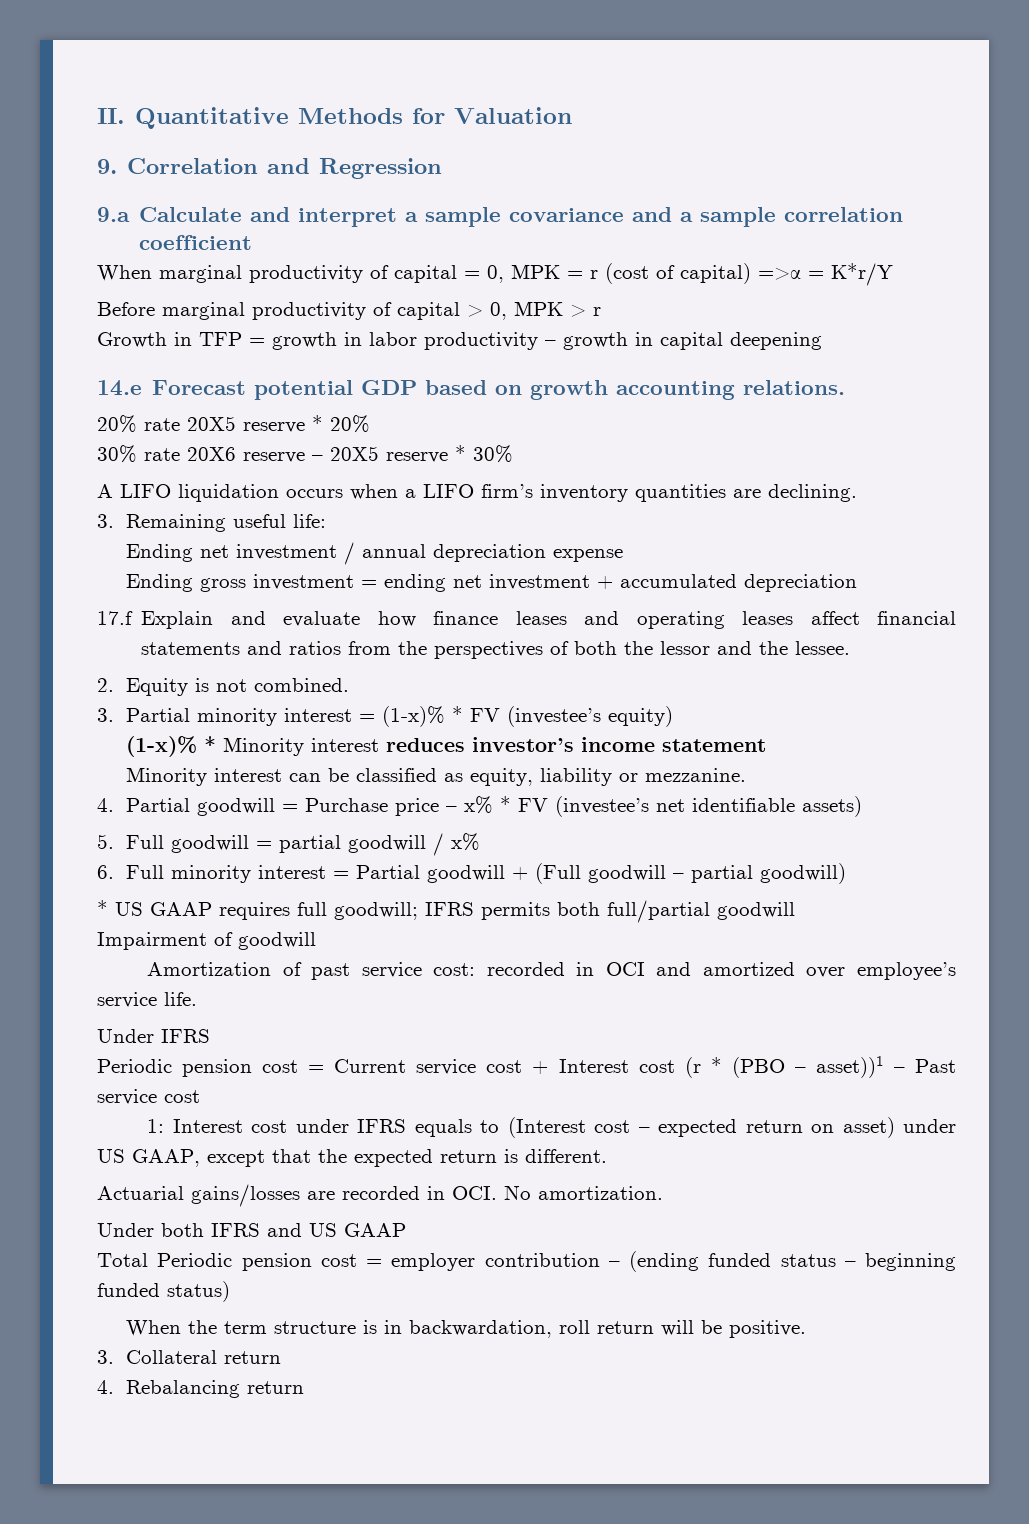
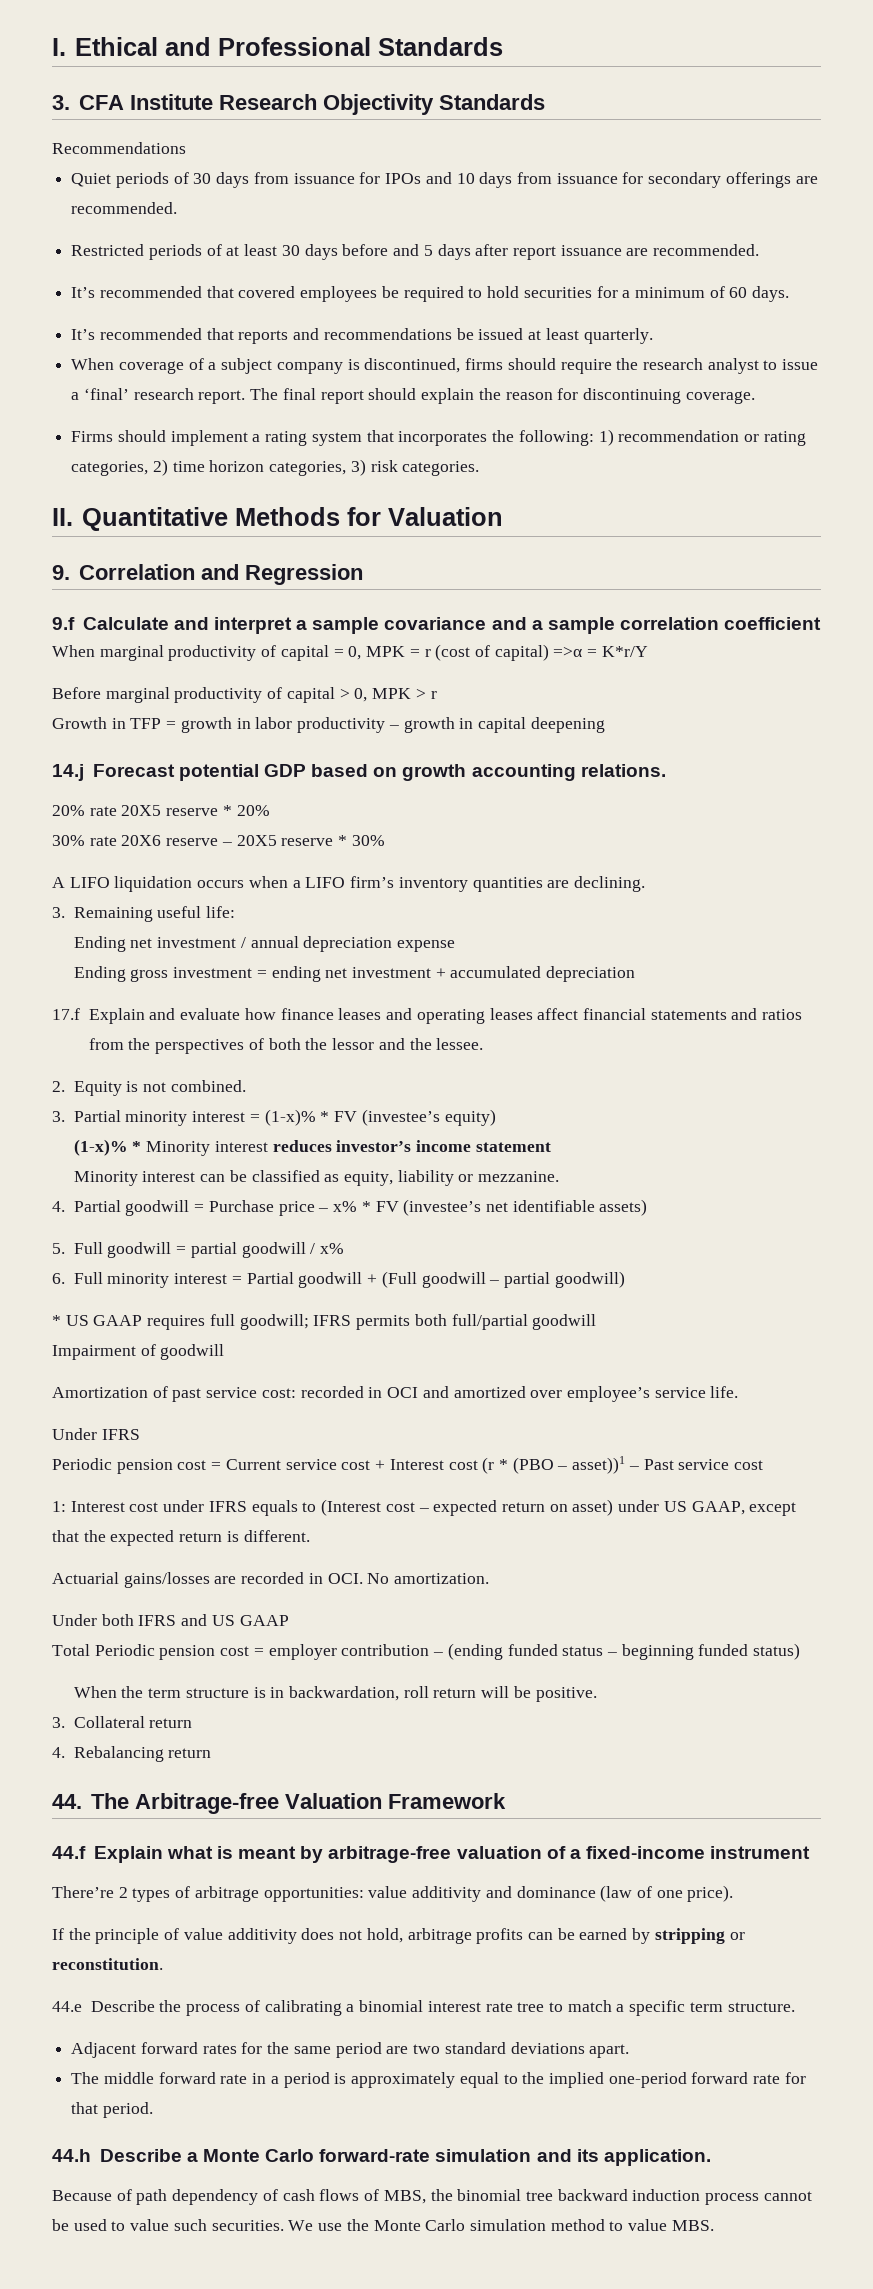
+ I. Ethical and Professional Standards
+ 3. CFA Institute Research Objectivity Standards
+ Recommendations
+ Quiet periods of 30 days from issuance for IPOs and 10 days from issuance for secondary offerings are recommended.
+ Restricted periods of at least 30 days before and 5 days after report issuance are recommended.
+ It’s recommended that covered employees be required to hold securities for a minimum of 60 days.
+ It’s recommended that reports and recommendations be issued at least quarterly.
+ When coverage of a subject company is discontinued, firms should require the research analyst to issue a ‘final’ research report. The final report should explain the reason for discontinuing coverage.
+ Firms should implement a rating system that incorporates the following: 1) recommendation or rating categories, 2) time horizon categories, 3) risk categories.
- 9.a Calculate and interpret a sample covariance and a sample correlation coefficient
+ 9.f Calculate and interpret a sample covariance and a sample correlation coefficient
- 14.e Forecast potential GDP based on growth accounting relations.
+ 14.j Forecast potential GDP based on growth accounting relations.
+ 44. The Arbitrage-free Valuation Framework
+ 44.f Explain what is meant by arbitrage-free valuation of a fixed-income instrument
+ There’re 2 types of arbitrage opportunities: value additivity and dominance (law of one price).
+ If the principle of value additivity does not hold, arbitrage profits can be earned by stripping or reconstitution.
+ 44.e Describe the process of calibrating a binomial interest rate tree to match a specific term structure.
+ Adjacent forward rates for the same period are two standard deviations apart.
+ The middle forward rate in a period is approximately equal to the implied one-period forward rate for that period.
+ 44.h Describe a Monte Carlo forward-rate simulation and its application.
+ Because of path dependency of cash flows of MBS, the binomial tree backward induction process cannot be used to value such securities. We use the Monte Carlo simulation method to value MBS.

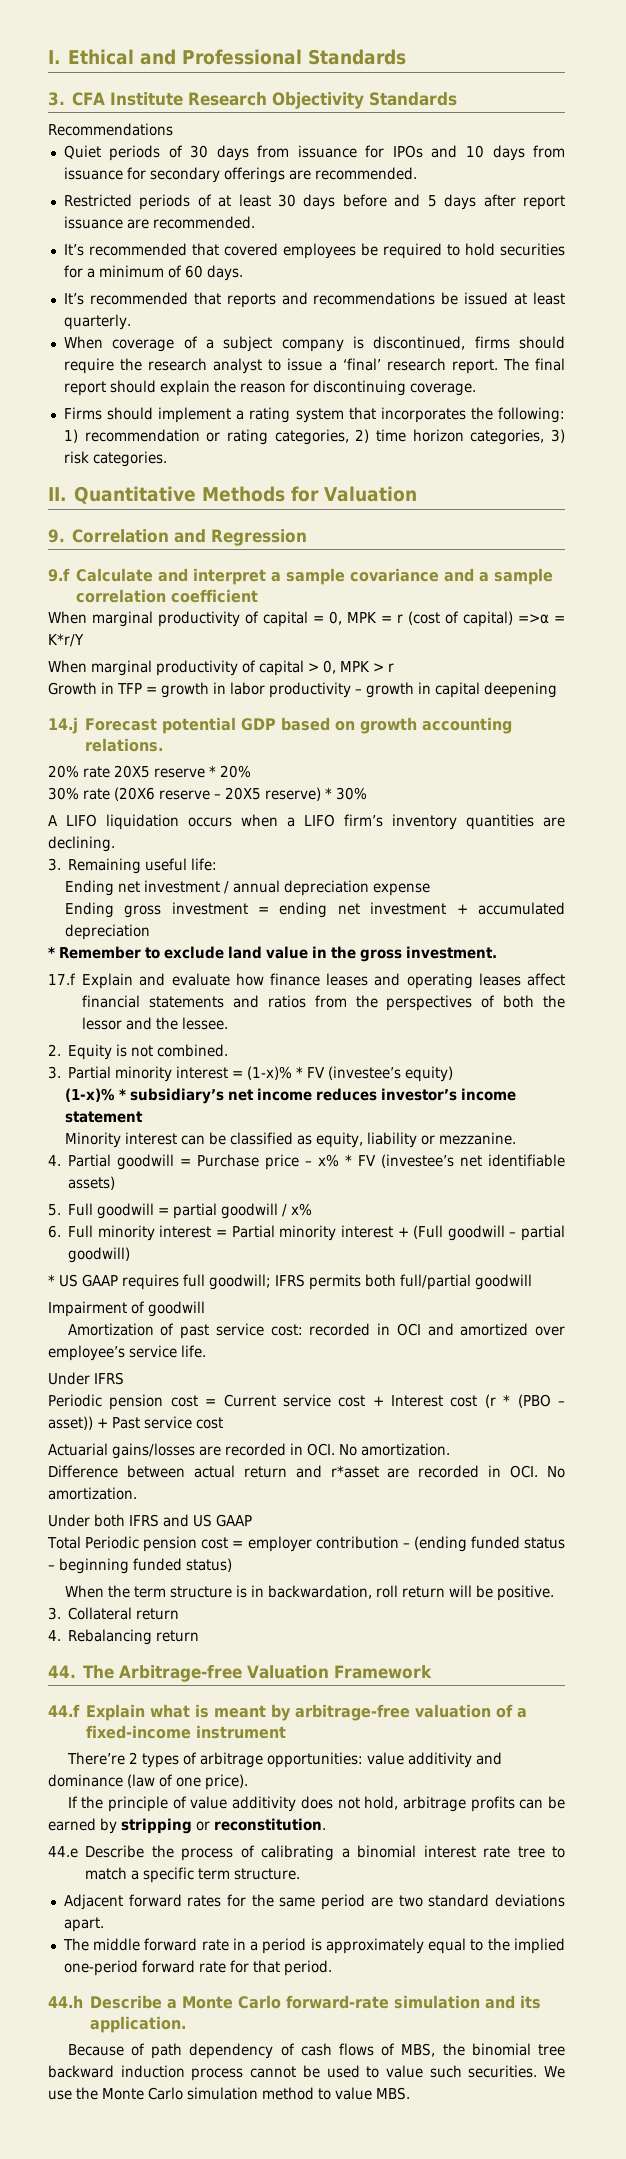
- Before marginal productivity of capital > 0, MPK > r
+ When marginal productivity of capital > 0, MPK > r
- 30% rate 20X6 reserve – 20X5 reserve * 30%
+ 30% rate (20X6 reserve – 20X5 reserve) * 30%
+ * Remember to exclude land value in the gross investment.
- (1-x)% * Minority interest reduces investor’s income statement
+ (1-x)% * subsidiary’s net income reduces investor’s income statement
- 6. Full minority interest = Partial goodwill + (Full goodwill – partial goodwill)
+ 6. Full minority interest = Partial minority interest + (Full goodwill – partial goodwill)
- Periodic pension cost = Current service cost + Interest cost (r * (PBO – asset))1 – Past service cost
+ Periodic pension cost = Current service cost + Interest cost (r * (PBO – asset)) + Past service cost
- 1: Interest cost under IFRS equals to (Interest cost – expected return on asset) under US GAAP, except that the expected return is different.
+ Difference between actual return and r*asset are recorded in OCI. No amortization.

